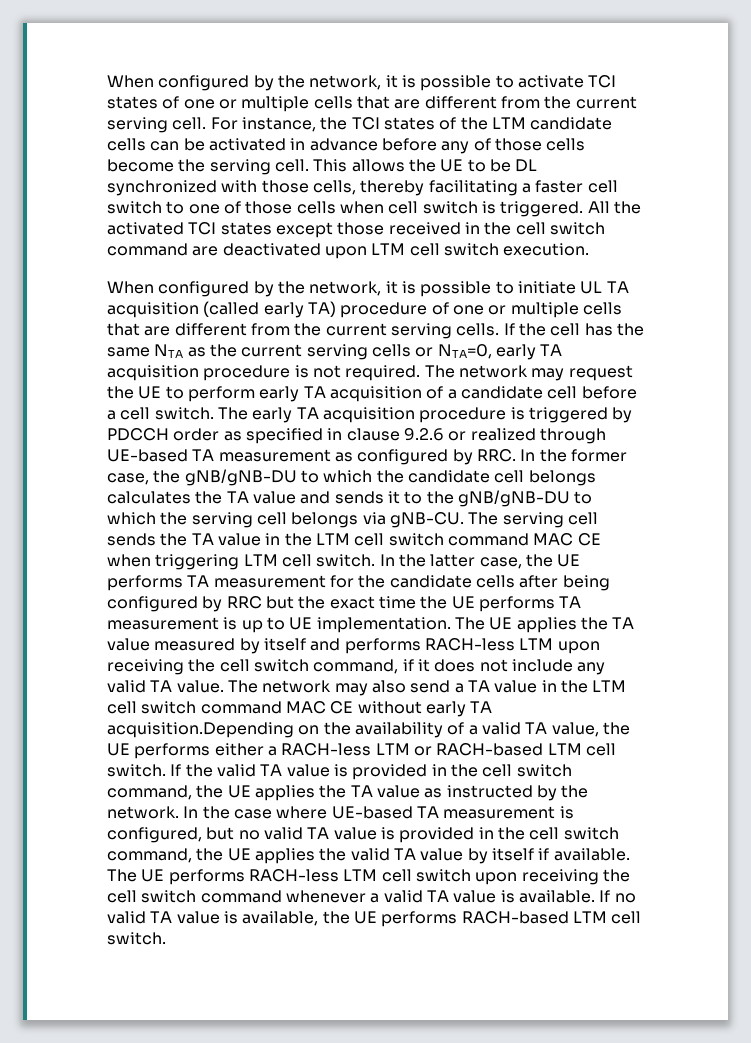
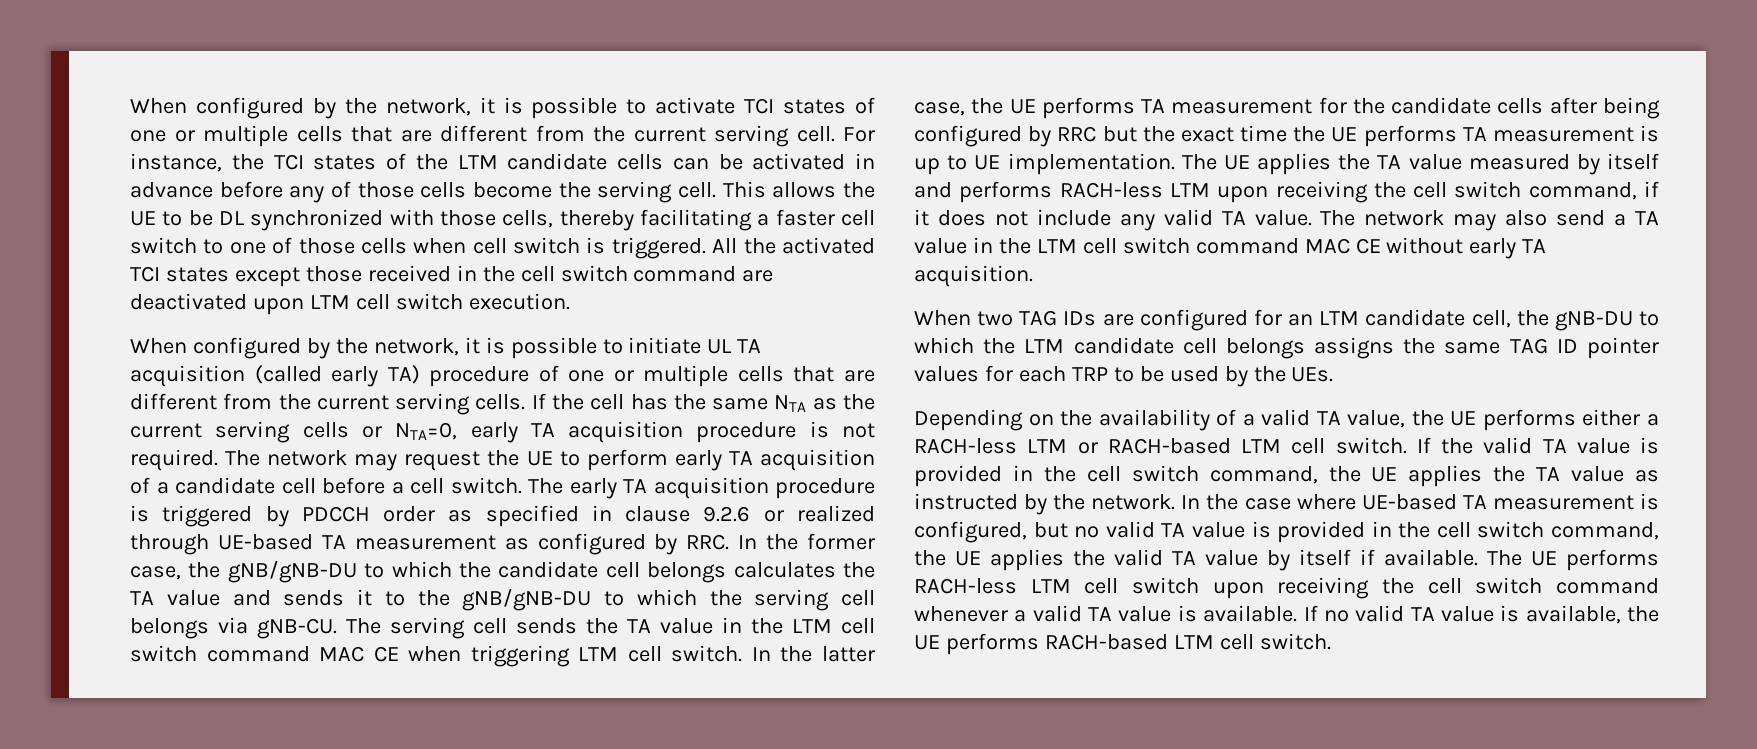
- The network may also send a TA value in the LTM cell switch command MAC CE without early TA acquisition.Depending on the availability of a valid TA value, the UE performs either a RACH-less LTM or RACH-based LTM cell switch.
+ The network may also send a TA value in the LTM cell switch command MAC CE without early TA acquisition.
+ When two TAG IDs are configured for an LTM candidate cell, the gNB-DU to which the LTM candidate cell belongs assigns the same TAG ID pointer values for each TRP to be used by the UEs.
+ Depending on the availability of a valid TA value, the UE performs either a RACH-less LTM or RACH-based LTM cell switch.

